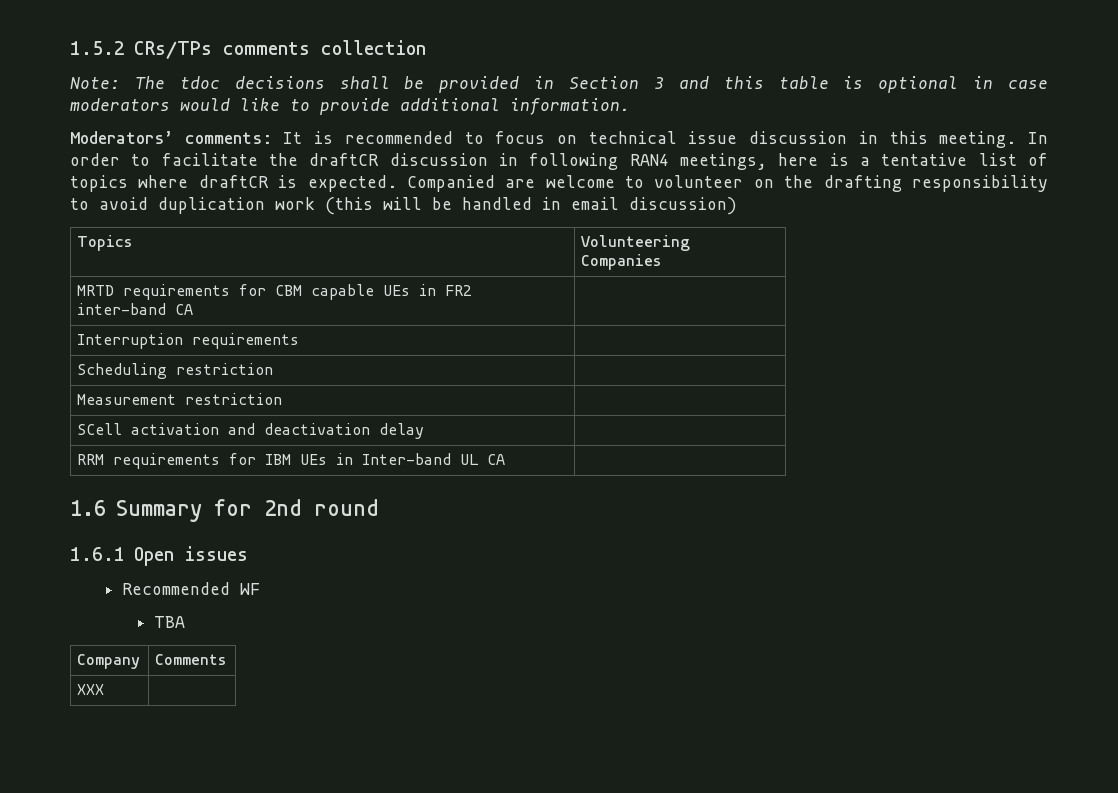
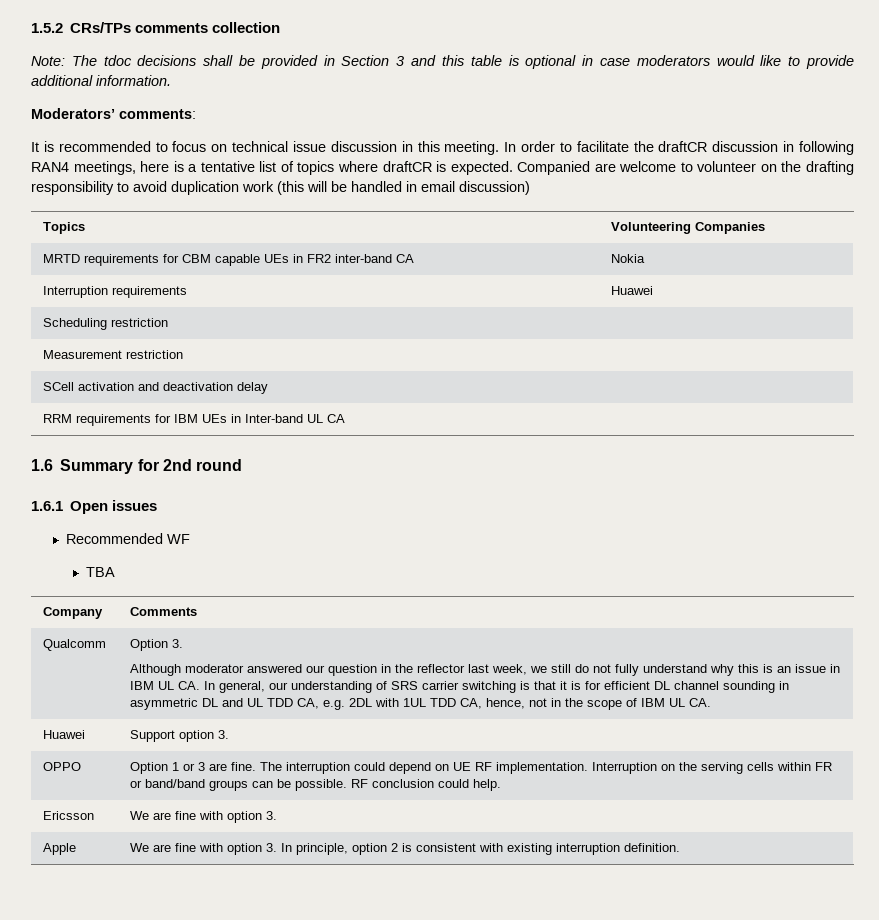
- Moderators’ comments: It is recommended to focus on technical issue discussion in this meeting.
+ Moderators’ comments:
+ It is recommended to focus on technical issue discussion in this meeting.
- MRTD requirements for CBM capable UEs in FR2 inter-band CA |
+ MRTD requirements for CBM capable UEs in FR2 inter-band CA | Nokia
- Interruption requirements |
+ Interruption requirements | Huawei
- XXX
+ Qualcomm | Option 3.
+ Although moderator answered our question in the reflector last week, we still do not fully understand why this is an issue in IBM UL CA. In general, our understanding of SRS carrier switching is that it is for efficient DL channel sounding in asymmetric DL and UL TDD CA, e.g. 2DL with 1UL TDD CA, hence, not in the scope of IBM UL CA.
+ Huawei | Support option 3.
+ OPPO | Option 1 or 3 are fine. The interruption could depend on UE RF implementation. Interruption on the serving cells within FR or band/band groups can be possible. RF conclusion could help.
+ Ericsson | We are fine with option 3.
+ Apple | We are fine with option 3. In principle, option 2 is consistent with existing interruption definition.

